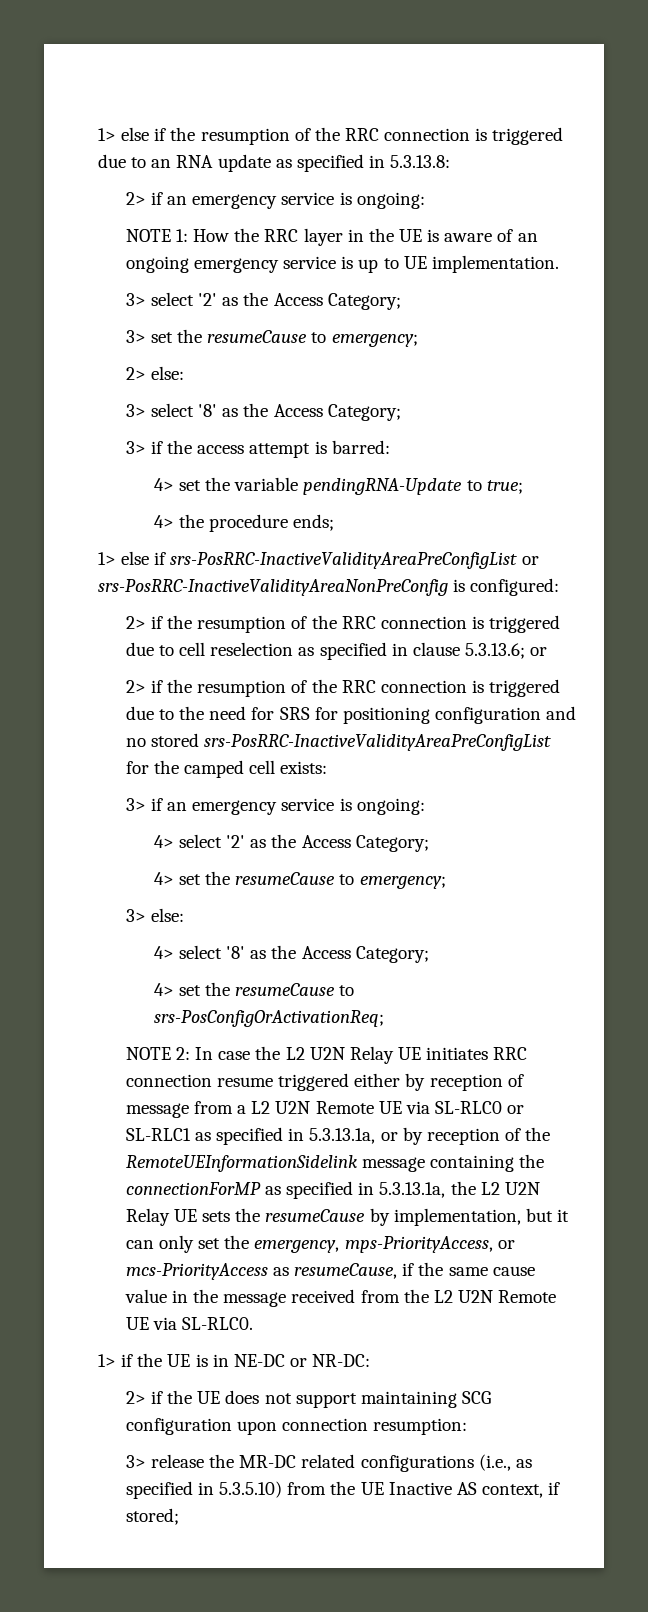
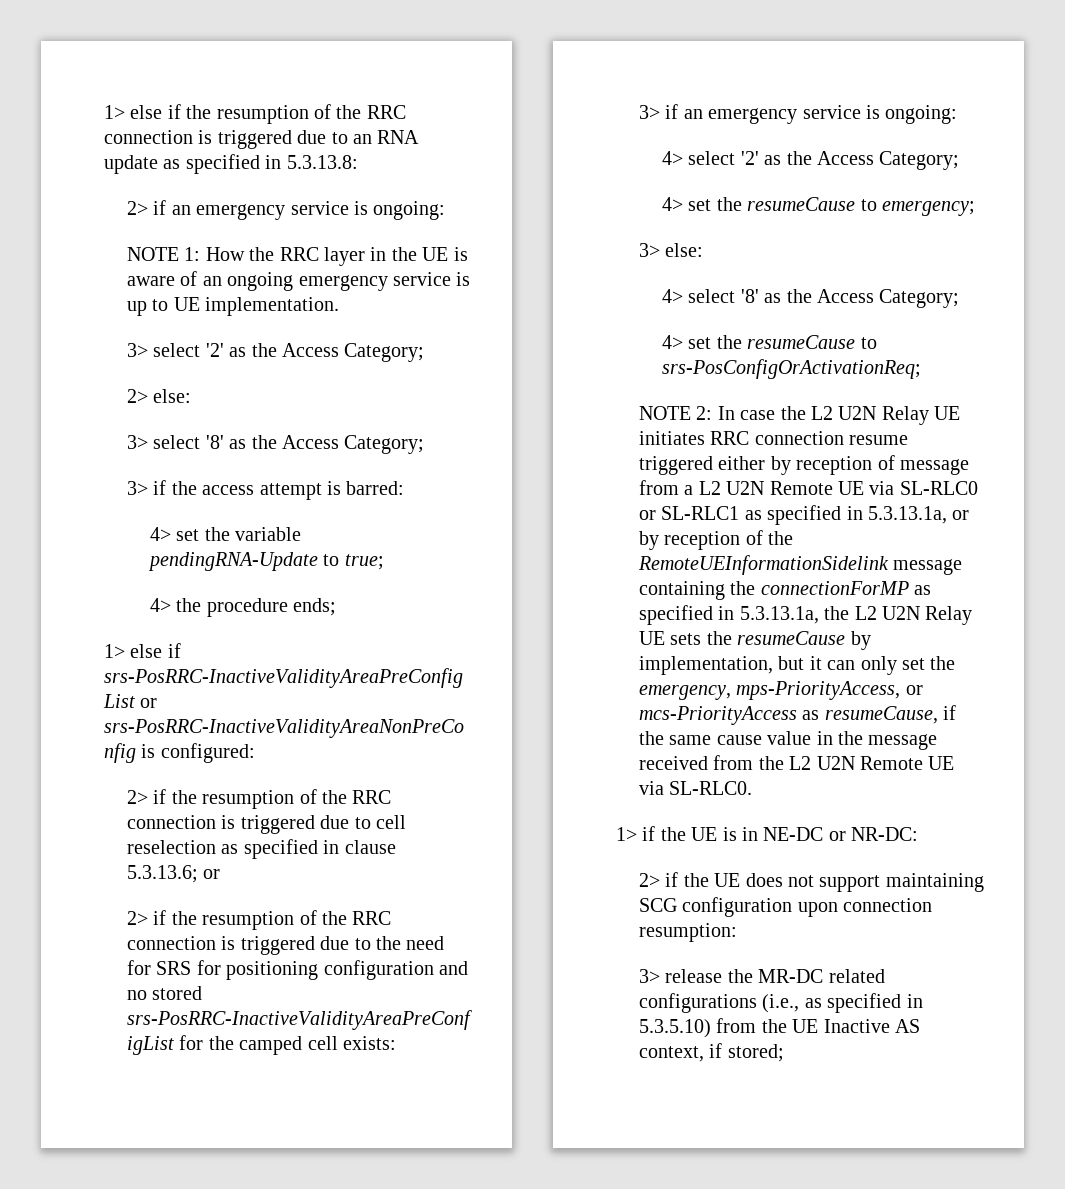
- 3> set the resumeCause to emergency;

